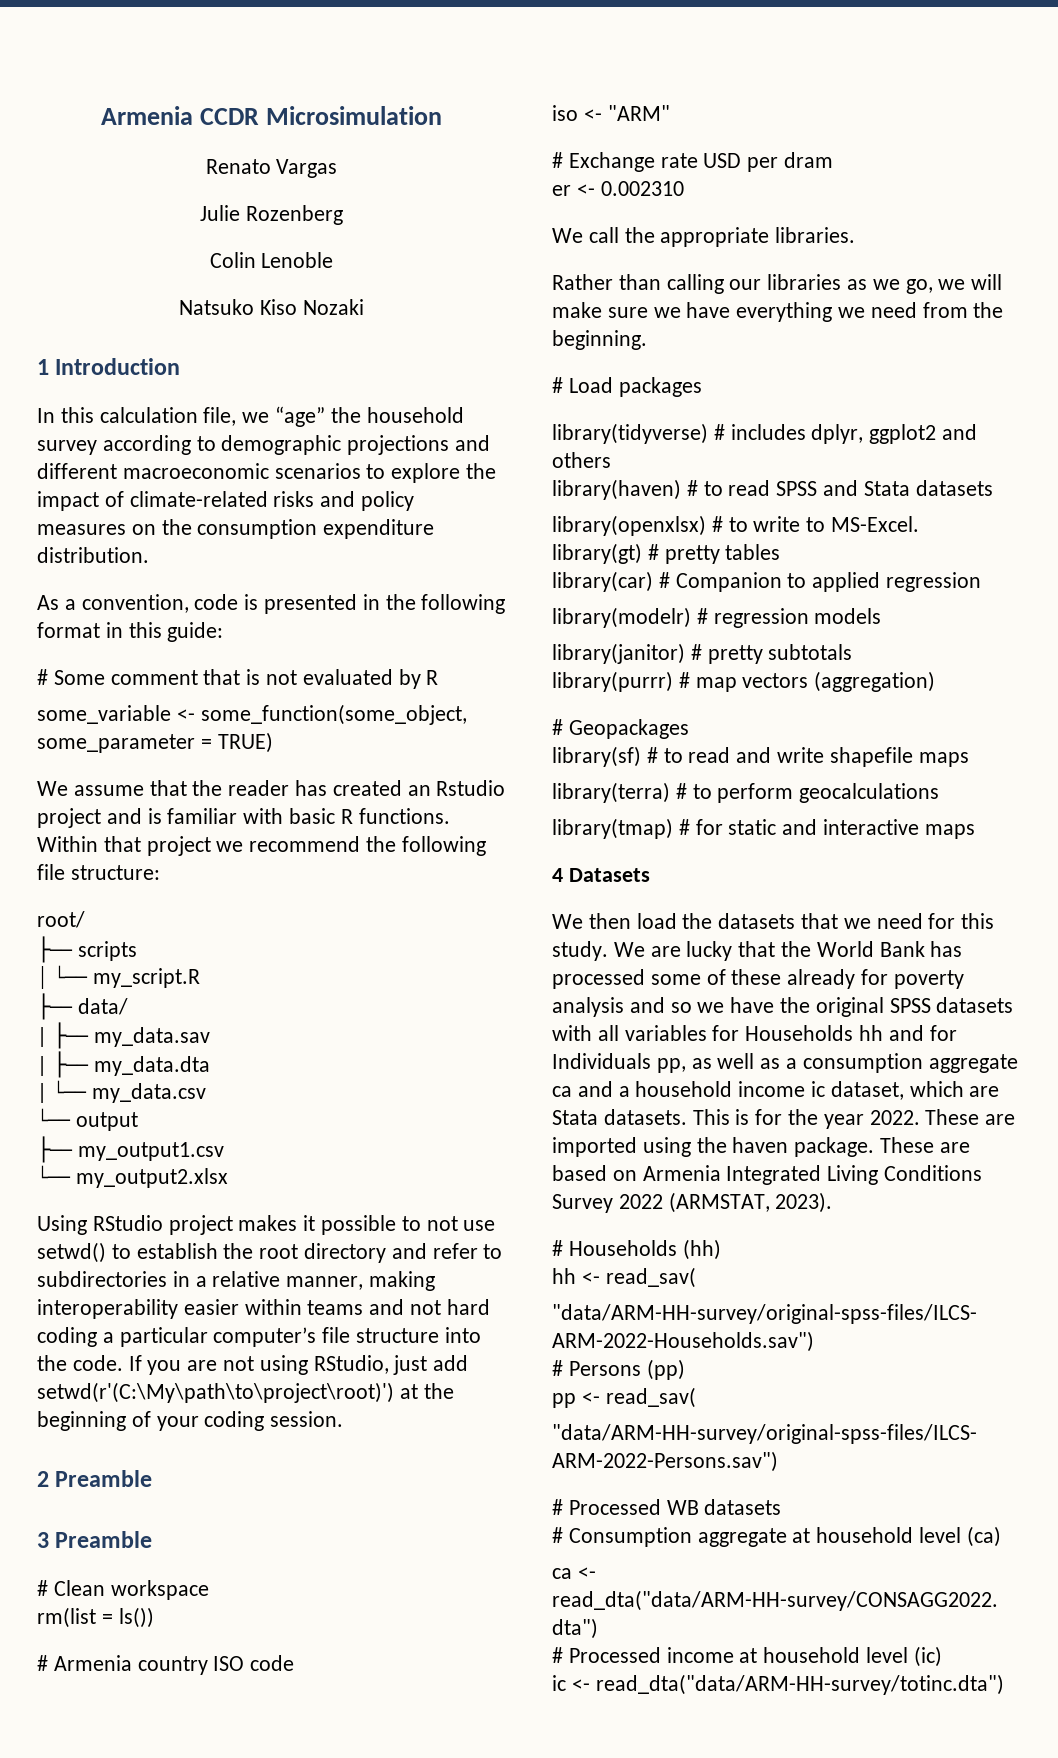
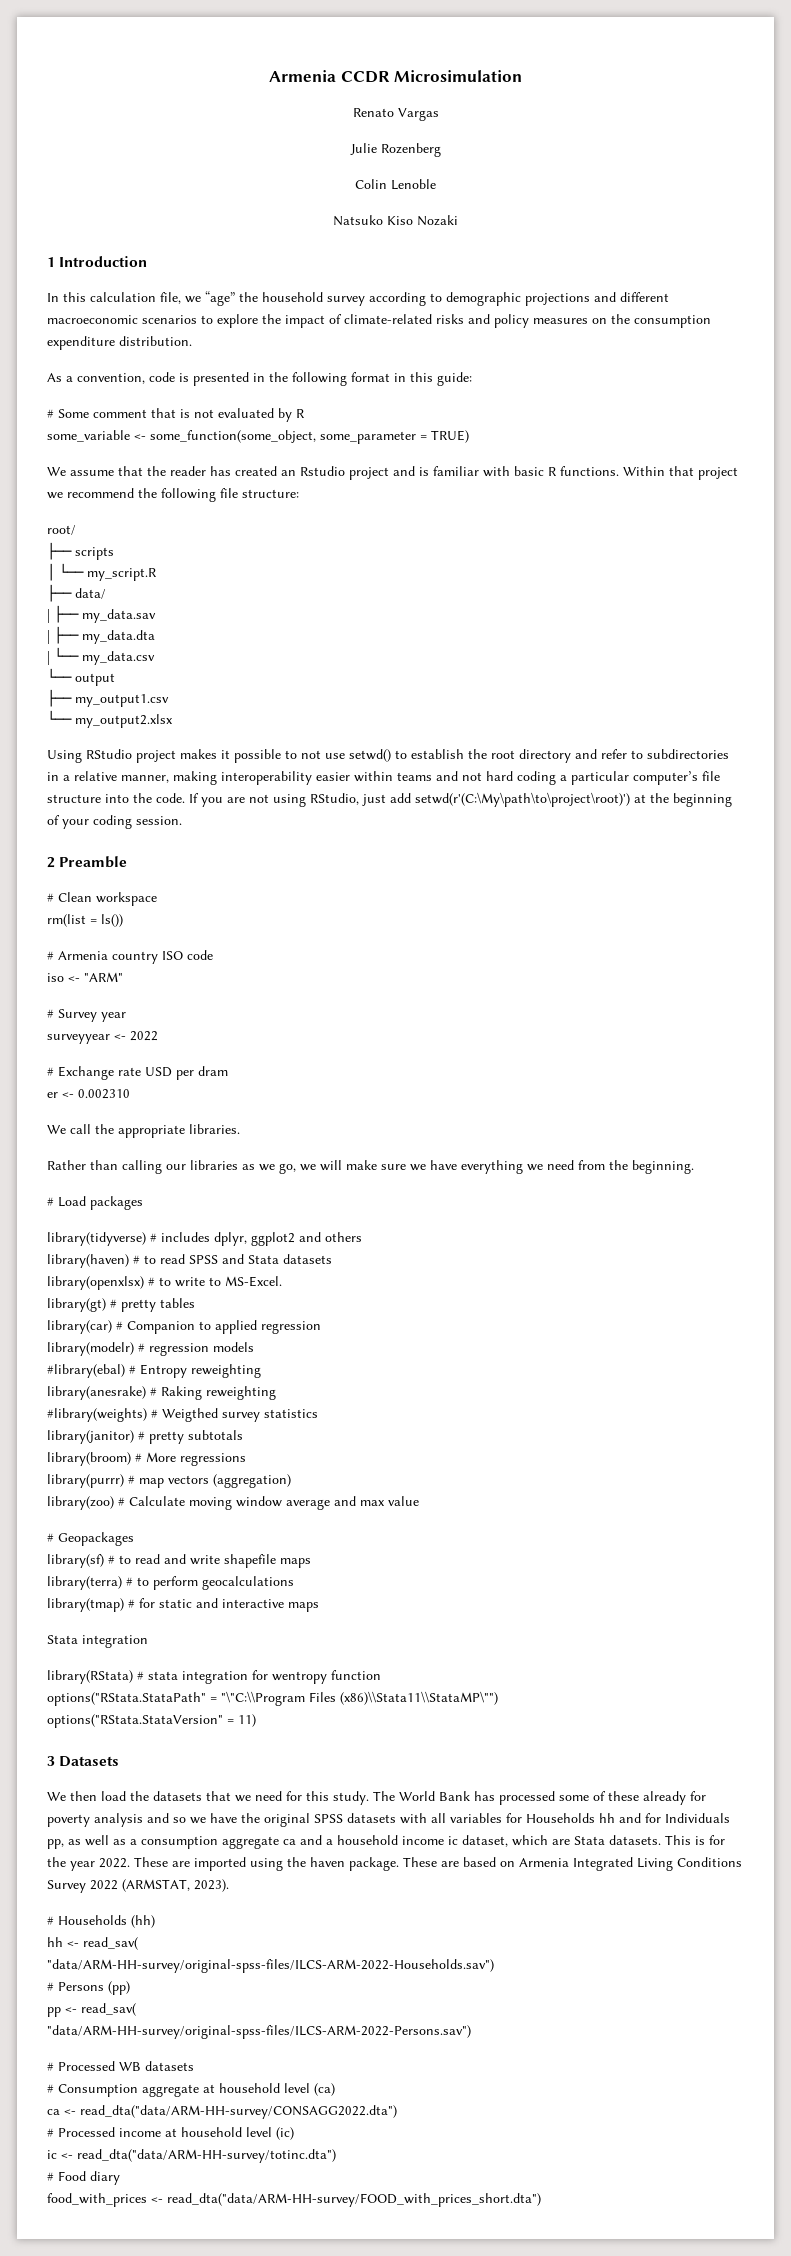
- 3 Preamble
+ # Survey year
+ surveyyear <- 2022
+ #library(ebal) # Entropy reweighting
+ library(anesrake) # Raking reweighting
+ #library(weights) # Weigthed survey statistics
+ library(broom) # More regressions
+ library(zoo) # Calculate moving window average and max value
- 4 Datasets
+ Stata integration
+ library(RStata) # stata integration for wentropy function
+ options("RStata.StataPath" = "\"C:\\Program Files (x86)\\Stata11\\StataMP\"")
+ options("RStata.StataVersion" = 11)
+ 3 Datasets
- We are lucky that the World Bank has processed some of these already for poverty analysis and so we have the original SPSS datasets with all variables for Households hh and for Individuals pp, as well as a consumption aggregate ca and a household income ic dataset, which are Stata datasets.
+ The World Bank has processed some of these already for poverty analysis and so we have the original SPSS datasets with all variables for Households hh and for Individuals pp, as well as a consumption aggregate ca and a household income ic dataset, which are Stata datasets.
+ # Food diary
+ food_with_prices <- read_dta("data/ARM-HH-survey/FOOD_with_prices_short.dta")

